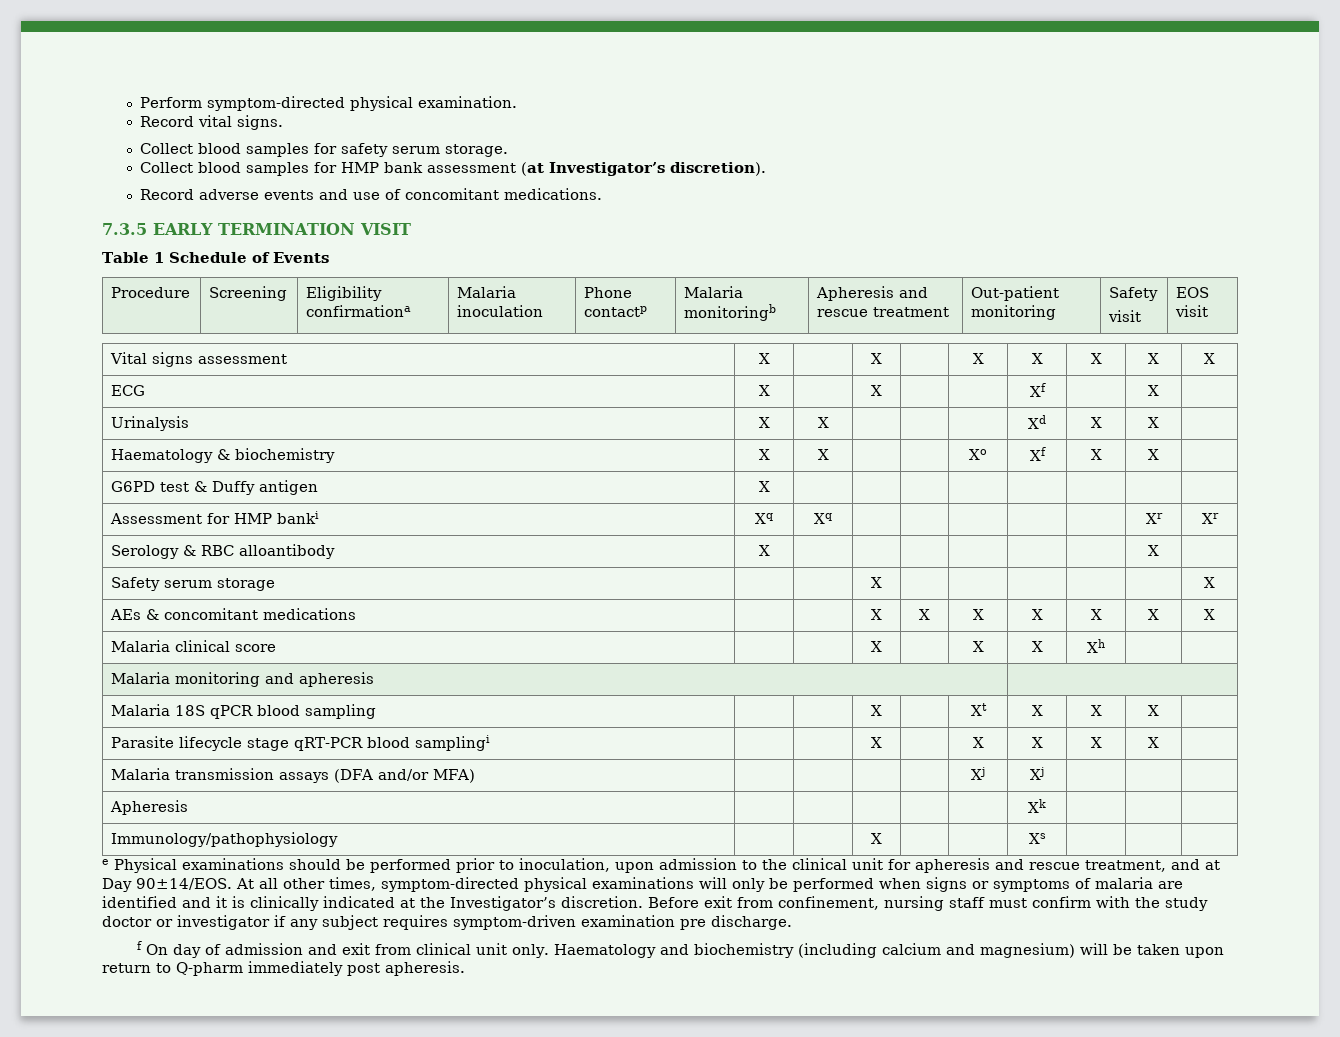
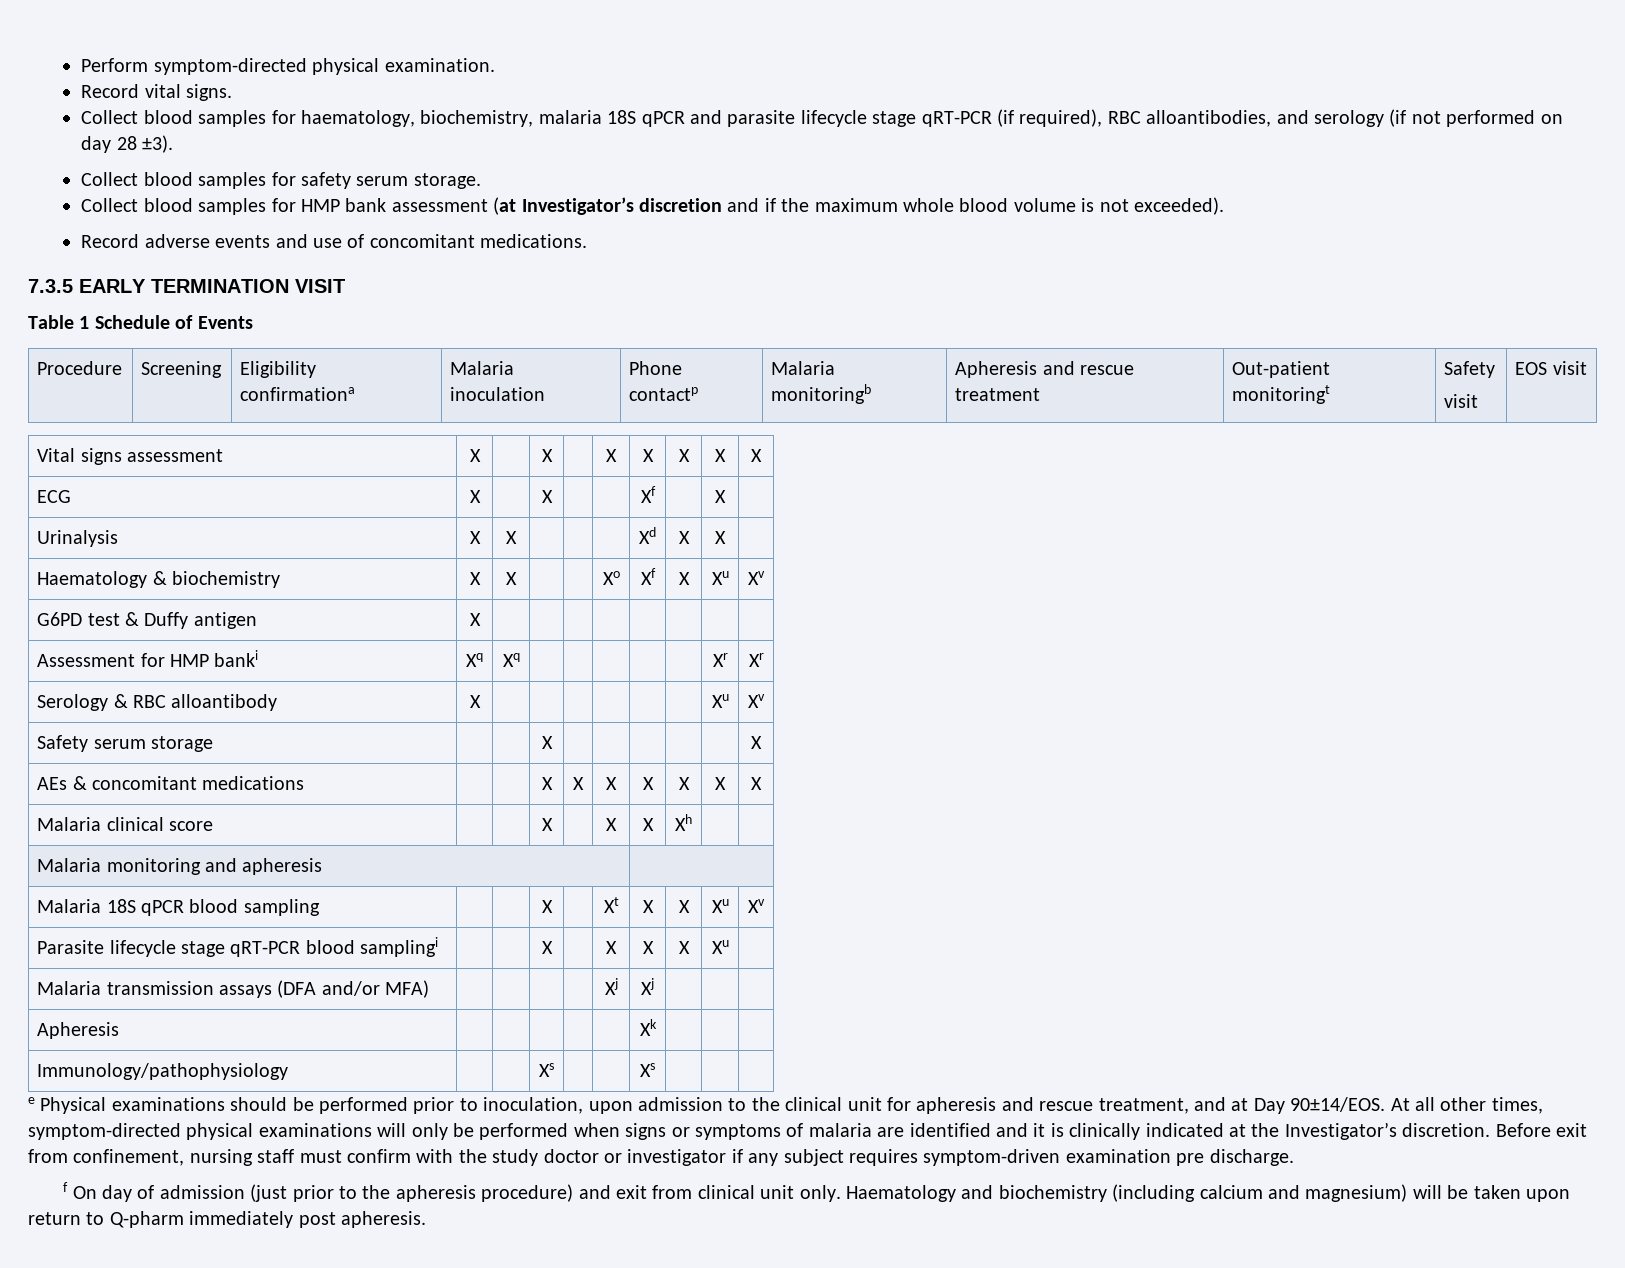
+ Collect blood samples for haematology, biochemistry, malaria 18S qPCR and parasite lifecycle stage qRT-PCR (if required), RBC alloantibodies, and serology (if not performed on day 28 ±3).
- Collect blood samples for HMP bank assessment (at Investigator’s discretion).
+ Collect blood samples for HMP bank assessment (at Investigator’s discretion and if the maximum whole blood volume is not exceeded).
- Procedure | Screening | Eligibility confirmationa | Malaria inoculation | Phone contactp | Malaria monitoringb | Apheresis and rescue treatment | Out-patient monitoring | Safety
+ Procedure | Screening | Eligibility confirmationa | Malaria inoculation | Phone contactp | Malaria monitoringb | Apheresis and rescue treatment | Out-patient monitoringt | Safety
- Haematology & biochemistry | X | X | | | Xo | Xf | X | X |
+ Haematology & biochemistry | X | X | | | Xo | Xf | X | Xu | Xv
- Serology & RBC alloantibody | X | | | | | | | X |
+ Serology & RBC alloantibody | X | | | | | | | Xu | Xv
- Malaria 18S qPCR blood sampling | | | X | | Xt | X | X | X |
+ Malaria 18S qPCR blood sampling | | | X | | Xt | X | X | Xu | Xv
- Parasite lifecycle stage qRT-PCR blood samplingi | | | X | | X | X | X | X |
+ Parasite lifecycle stage qRT-PCR blood samplingi | | | X | | X | X | X | Xu |
- Immunology/pathophysiology | | | X | | | Xs | | |
+ Immunology/pathophysiology | | | Xs | | | Xs | | |
- f On day of admission and exit from clinical unit only.
+ f On day of admission (just prior to the apheresis procedure) and exit from clinical unit only.

